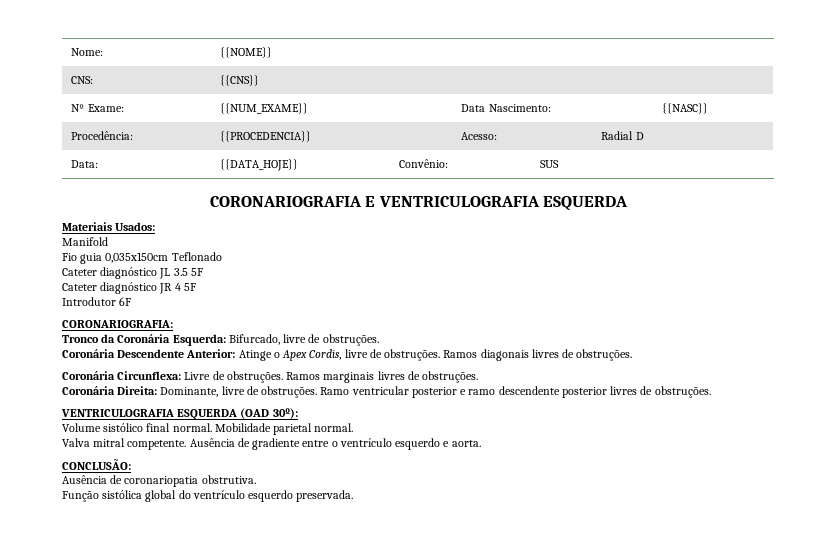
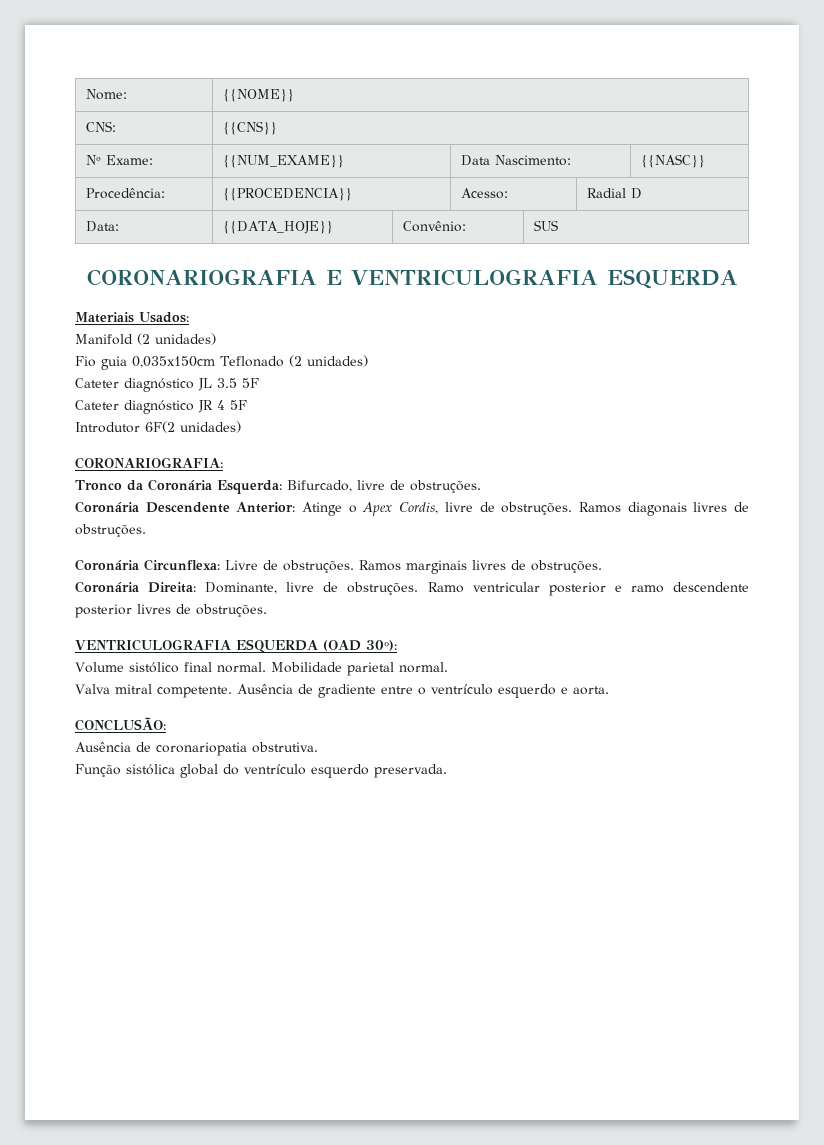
- Manifold
+ Manifold (2 unidades)
- Fio guia 0,035x150cm Teflonado
+ Fio guia 0,035x150cm Teflonado (2 unidades)
- Introdutor 6F
+ Introdutor 6F(2 unidades)

